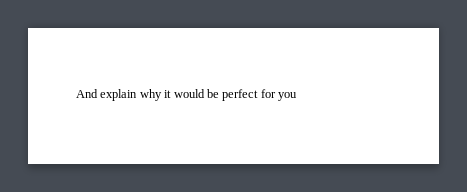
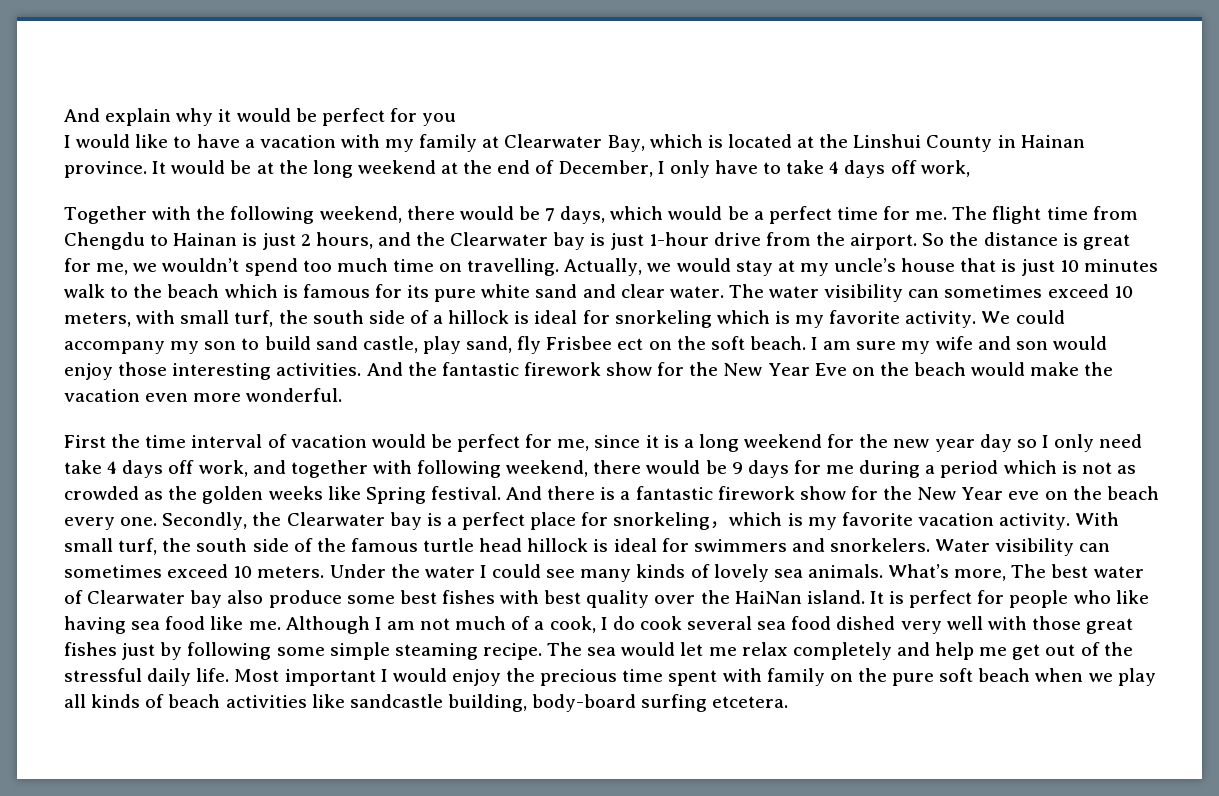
+ I would like to have a vacation with my family at Clearwater Bay, which is located at the Linshui County in Hainan province. It would be at the long weekend at the end of December, I only have to take 4 days off work,
+ Together with the following weekend, there would be 7 days, which would be a perfect time for me. The flight time from Chengdu to Hainan is just 2 hours, and the Clearwater bay is just 1-hour drive from the airport. So the distance is great for me, we wouldn’t spend too much time on travelling. Actually, we would stay at my uncle’s house that is just 10 minutes walk to the beach which is famous for its pure white sand and clear water. The water visibility can sometimes exceed 10 meters, with small turf, the south side of a hillock is ideal for snorkeling which is my favorite activity. We could accompany my son to build sand castle, play sand, fly Frisbee ect on the soft beach. I am sure my wife and son would enjoy those interesting activities. And the fantastic firework show for the New Year Eve on the beach would make the vacation even more wonderful.
+ First the time interval of vacation would be perfect for me, since it is a long weekend for the new year day so I only need take 4 days off work, and together with following weekend, there would be 9 days for me during a period which is not as crowded as the golden weeks like Spring festival. And there is a fantastic firework show for the New Year eve on the beach every one. Secondly, the Clearwater bay is a perfect place for snorkeling，which is my favorite vacation activity. With small turf, the south side of the famous turtle head hillock is ideal for swimmers and snorkelers. Water visibility can sometimes exceed 10 meters. Under the water I could see many kinds of lovely sea animals. What’s more, The best water of Clearwater bay also produce some best fishes with best quality over the HaiNan island. It is perfect for people who like having sea food like me. Although I am not much of a cook, I do cook several sea food dished very well with those great fishes just by following some simple steaming recipe. The sea would let me relax completely and help me get out of the stressful daily life. Most important I would enjoy the precious time spent with family on the pure soft beach when we play all kinds of beach activities like sandcastle building, body-board surfing etcetera.

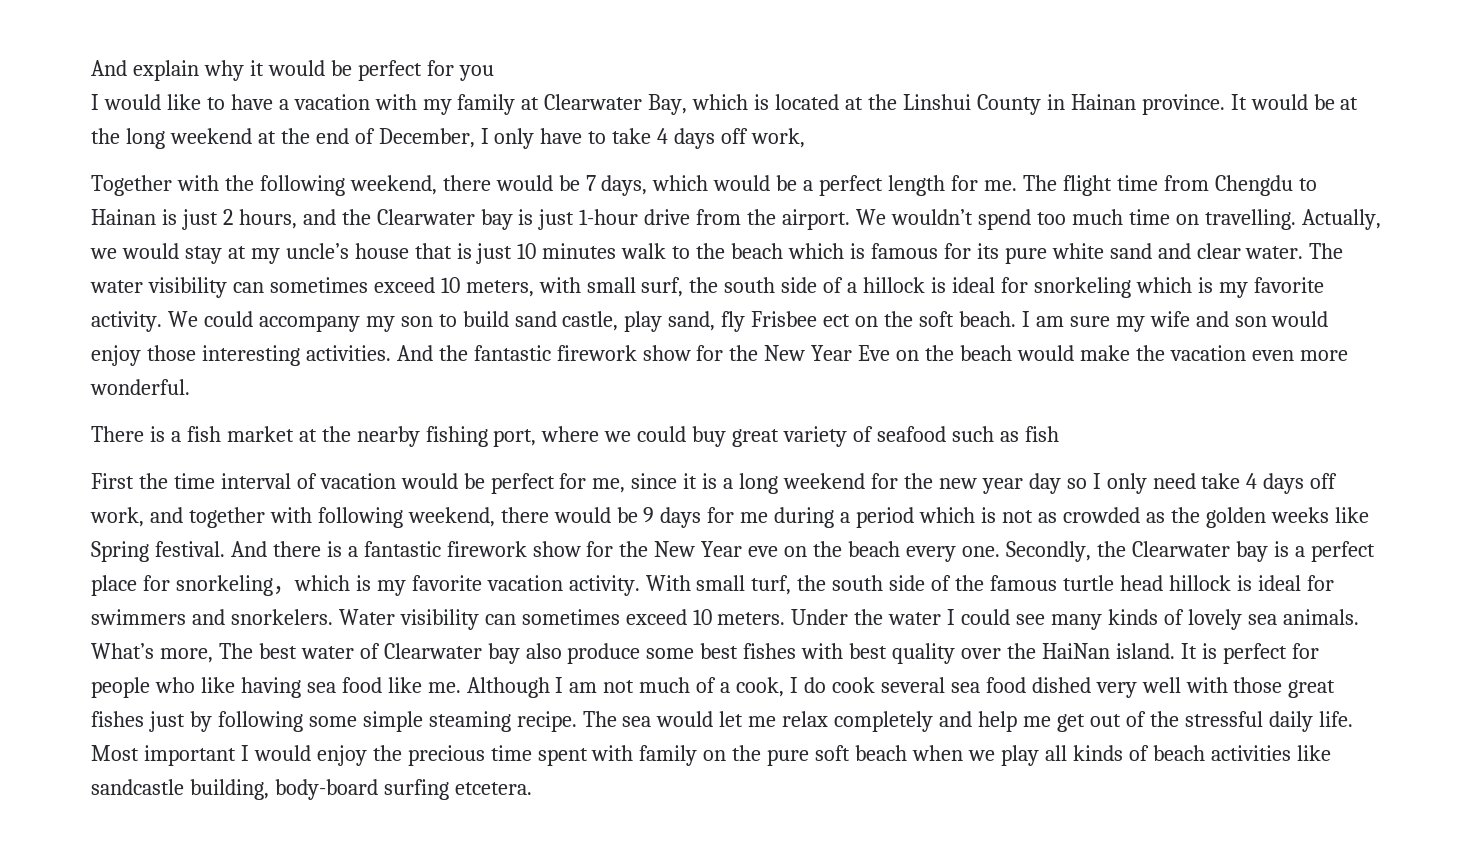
- Together with the following weekend, there would be 7 days, which would be a perfect time for me.
+ Together with the following weekend, there would be 7 days, which would be a perfect length for me.
- So the distance is great for me, we wouldn’t spend too much time on travelling.
+ We wouldn’t spend too much time on travelling.
- The water visibility can sometimes exceed 10 meters, with small turf, the south side of a hillock is ideal for snorkeling which is my favorite activity.
+ The water visibility can sometimes exceed 10 meters, with small surf, the south side of a hillock is ideal for snorkeling which is my favorite activity.
+ There is a fish market at the nearby fishing port, where we could buy great variety of seafood such as fish

